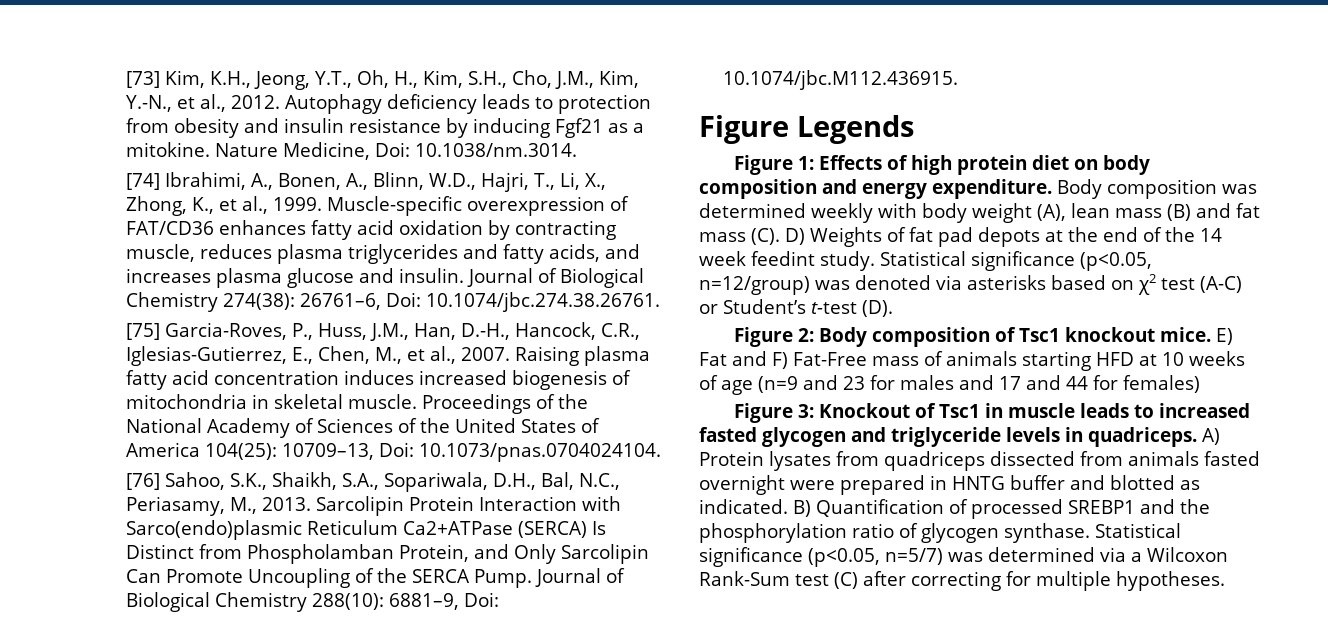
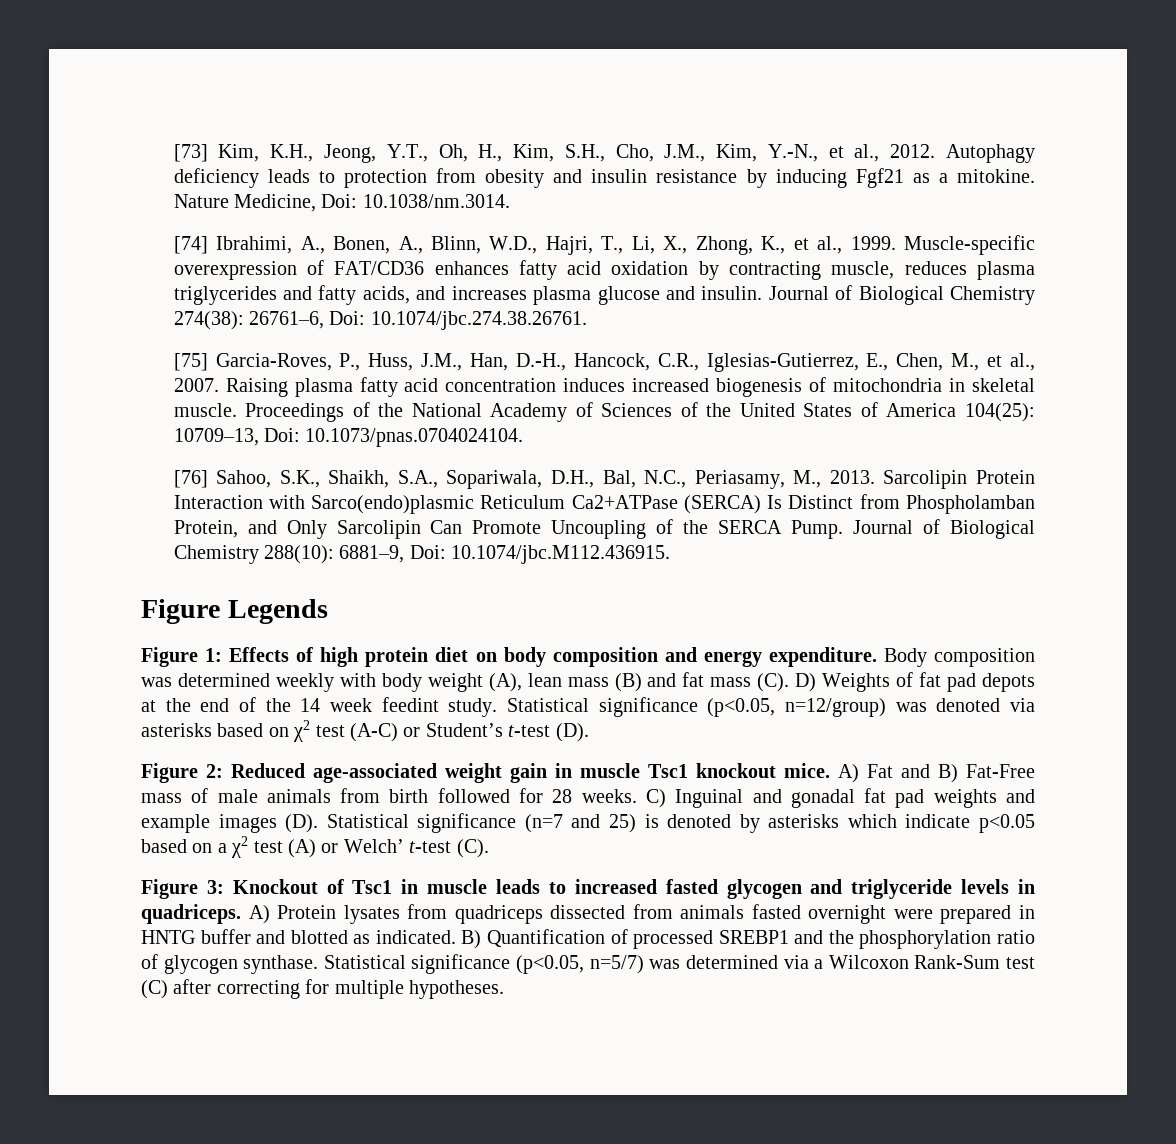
- Figure 2: Body composition of Tsc1 knockout mice.
+ Figure 2: Reduced age-associated weight gain in muscle Tsc1 knockout mice.
- E) Fat and F) Fat-Free mass of animals starting HFD at 10 weeks of age (n=9 and 23 for males and 17 and 44 for females)
+ A) Fat and B) Fat-Free mass of male animals from birth followed for 28 weeks. C) Inguinal and gonadal fat pad weights and example images (D). Statistical significance (n=7 and 25) is denoted by asterisks which indicate p<0.05 based on a χ2 test (A) or Welch’ t-test (C).

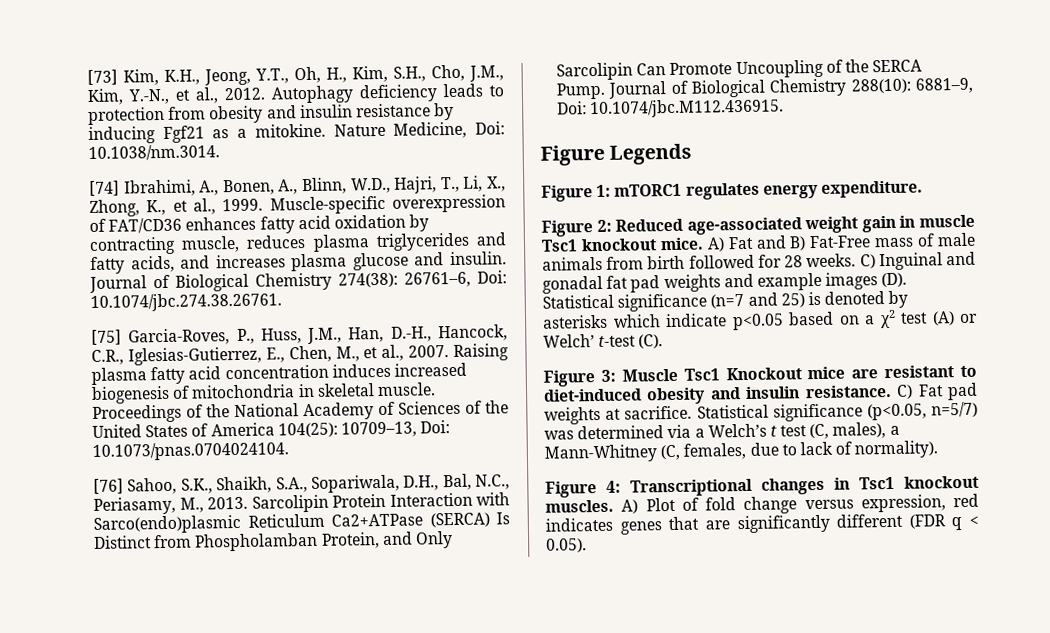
- Figure 1: Effects of high protein diet on body composition and energy expenditure. Body composition was determined weekly with body weight (A), lean mass (B) and fat mass (C). D) Weights of fat pad depots at the end of the 14 week feedint study. Statistical significance (p<0.05, n=12/group) was denoted via asterisks based on χ2 test (A-C) or Student’s t-test (D).
+ Figure 1: mTORC1 regulates energy expenditure.
- Figure 3: Knockout of Tsc1 in muscle leads to increased fasted glycogen and triglyceride levels in quadriceps. A) Protein lysates from quadriceps dissected from animals fasted overnight were prepared in HNTG buffer and blotted as indicated. B) Quantification of processed SREBP1 and the phosphorylation ratio of glycogen synthase.
+ Figure 3: Muscle Tsc1 Knockout mice are resistant to diet-induced obesity and insulin resistance. C) Fat pad weights at sacrifice.
- Statistical significance (p<0.05, n=5/7) was determined via a Wilcoxon Rank-Sum test (C) after correcting for multiple hypotheses.
+ Statistical significance (p<0.05, n=5/7) was determined via a Welch’s t test (C, males), a Mann-Whitney (C, females, due to lack of normality).
+ Figure 4: Transcriptional changes in Tsc1 knockout muscles. A) Plot of fold change versus expression, red indicates genes that are significantly different (FDR q < 0.05).

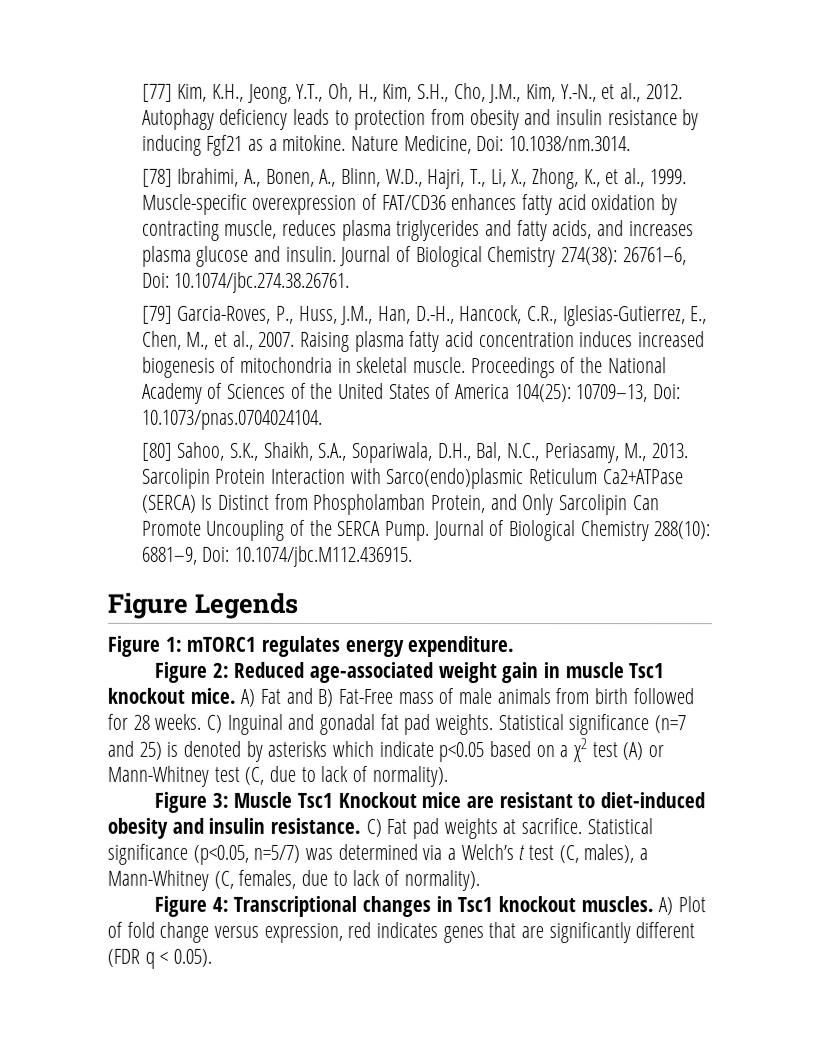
- [73] Kim, K.H., Jeong, Y.T., Oh, H., Kim, S.H., Cho, J.M., Kim, Y.-N., et al., 2012.
+ [77] Kim, K.H., Jeong, Y.T., Oh, H., Kim, S.H., Cho, J.M., Kim, Y.-N., et al., 2012.
- [74] Ibrahimi, A., Bonen, A., Blinn, W.D., Hajri, T., Li, X., Zhong, K., et al., 1999.
+ [78] Ibrahimi, A., Bonen, A., Blinn, W.D., Hajri, T., Li, X., Zhong, K., et al., 1999.
- [75] Garcia-Roves, P., Huss, J.M., Han, D.-H., Hancock, C.R., Iglesias-Gutierrez, E., Chen, M., et al., 2007.
+ [79] Garcia-Roves, P., Huss, J.M., Han, D.-H., Hancock, C.R., Iglesias-Gutierrez, E., Chen, M., et al., 2007.
- [76] Sahoo, S.K., Shaikh, S.A., Sopariwala, D.H., Bal, N.C., Periasamy, M., 2013.
+ [80] Sahoo, S.K., Shaikh, S.A., Sopariwala, D.H., Bal, N.C., Periasamy, M., 2013.
- C) Inguinal and gonadal fat pad weights and example images (D). Statistical significance (n=7 and 25) is denoted by asterisks which indicate p<0.05 based on a χ2 test (A) or Welch’ t-test (C).
+ C) Inguinal and gonadal fat pad weights. Statistical significance (n=7 and 25) is denoted by asterisks which indicate p<0.05 based on a χ2 test (A) or Mann-Whitney test (C, due to lack of normality).

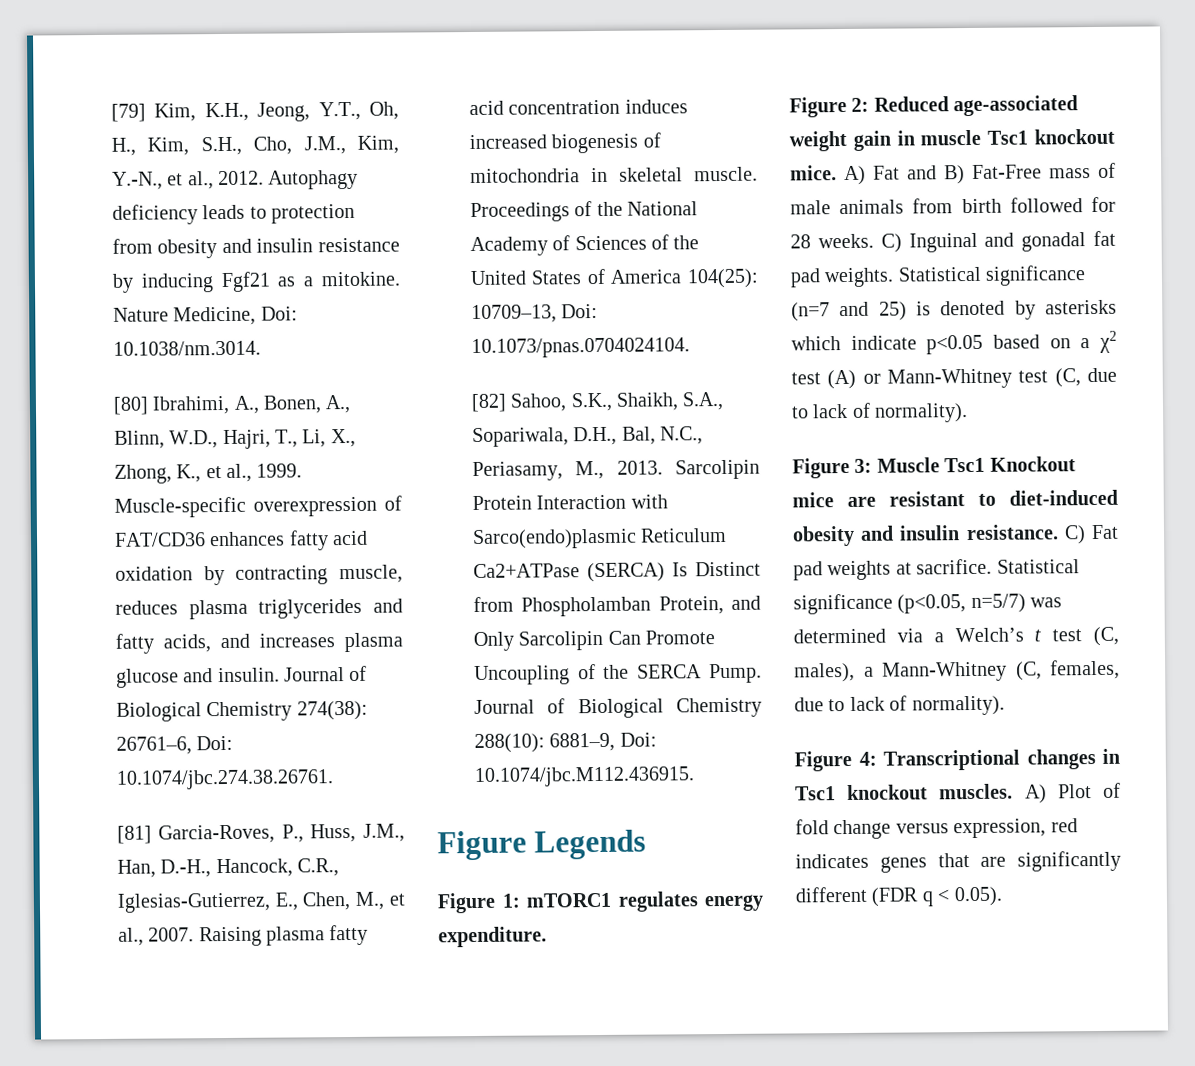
- [77] Kim, K.H., Jeong, Y.T., Oh, H., Kim, S.H., Cho, J.M., Kim, Y.-N., et al., 2012.
+ [79] Kim, K.H., Jeong, Y.T., Oh, H., Kim, S.H., Cho, J.M., Kim, Y.-N., et al., 2012.
- [78] Ibrahimi, A., Bonen, A., Blinn, W.D., Hajri, T., Li, X., Zhong, K., et al., 1999.
+ [80] Ibrahimi, A., Bonen, A., Blinn, W.D., Hajri, T., Li, X., Zhong, K., et al., 1999.
- [79] Garcia-Roves, P., Huss, J.M., Han, D.-H., Hancock, C.R., Iglesias-Gutierrez, E., Chen, M., et al., 2007.
+ [81] Garcia-Roves, P., Huss, J.M., Han, D.-H., Hancock, C.R., Iglesias-Gutierrez, E., Chen, M., et al., 2007.
- [80] Sahoo, S.K., Shaikh, S.A., Sopariwala, D.H., Bal, N.C., Periasamy, M., 2013.
+ [82] Sahoo, S.K., Shaikh, S.A., Sopariwala, D.H., Bal, N.C., Periasamy, M., 2013.

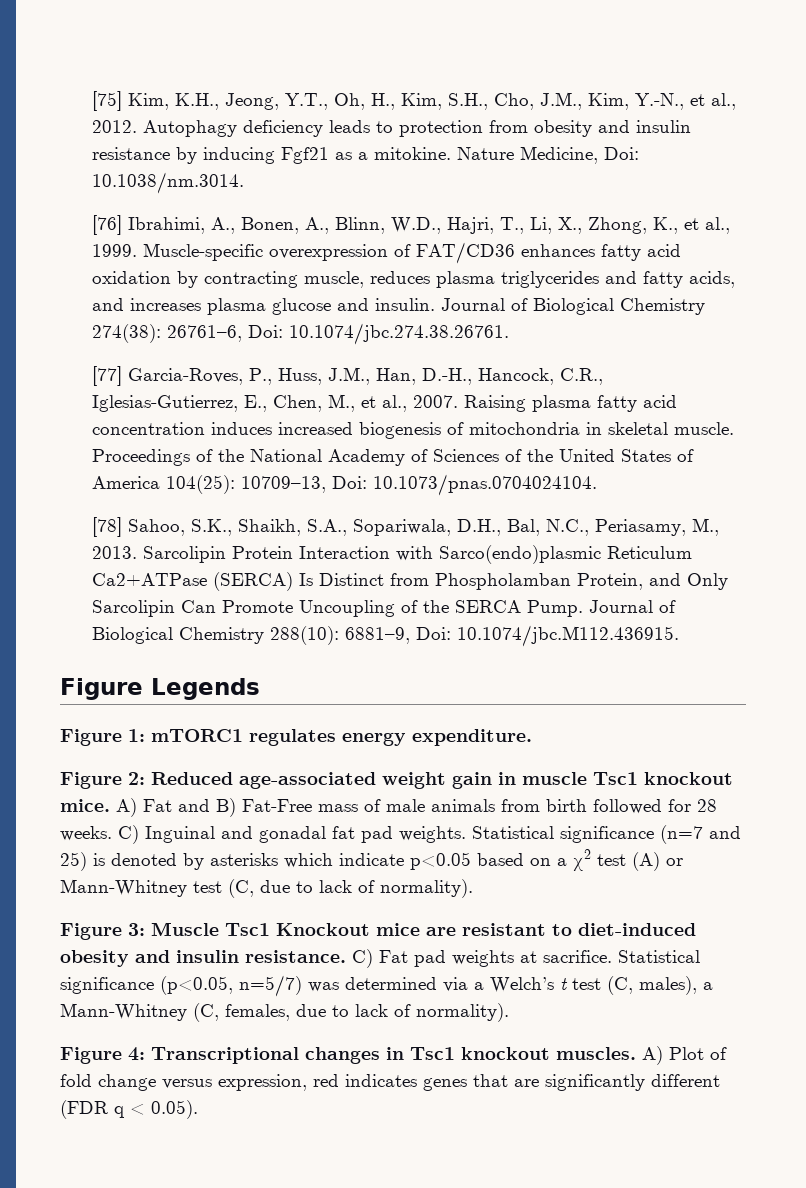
- [79] Kim, K.H., Jeong, Y.T., Oh, H., Kim, S.H., Cho, J.M., Kim, Y.-N., et al., 2012.
+ [75] Kim, K.H., Jeong, Y.T., Oh, H., Kim, S.H., Cho, J.M., Kim, Y.-N., et al., 2012.
- [80] Ibrahimi, A., Bonen, A., Blinn, W.D., Hajri, T., Li, X., Zhong, K., et al., 1999.
+ [76] Ibrahimi, A., Bonen, A., Blinn, W.D., Hajri, T., Li, X., Zhong, K., et al., 1999.
- [81] Garcia-Roves, P., Huss, J.M., Han, D.-H., Hancock, C.R., Iglesias-Gutierrez, E., Chen, M., et al., 2007.
+ [77] Garcia-Roves, P., Huss, J.M., Han, D.-H., Hancock, C.R., Iglesias-Gutierrez, E., Chen, M., et al., 2007.
- [82] Sahoo, S.K., Shaikh, S.A., Sopariwala, D.H., Bal, N.C., Periasamy, M., 2013.
+ [78] Sahoo, S.K., Shaikh, S.A., Sopariwala, D.H., Bal, N.C., Periasamy, M., 2013.

